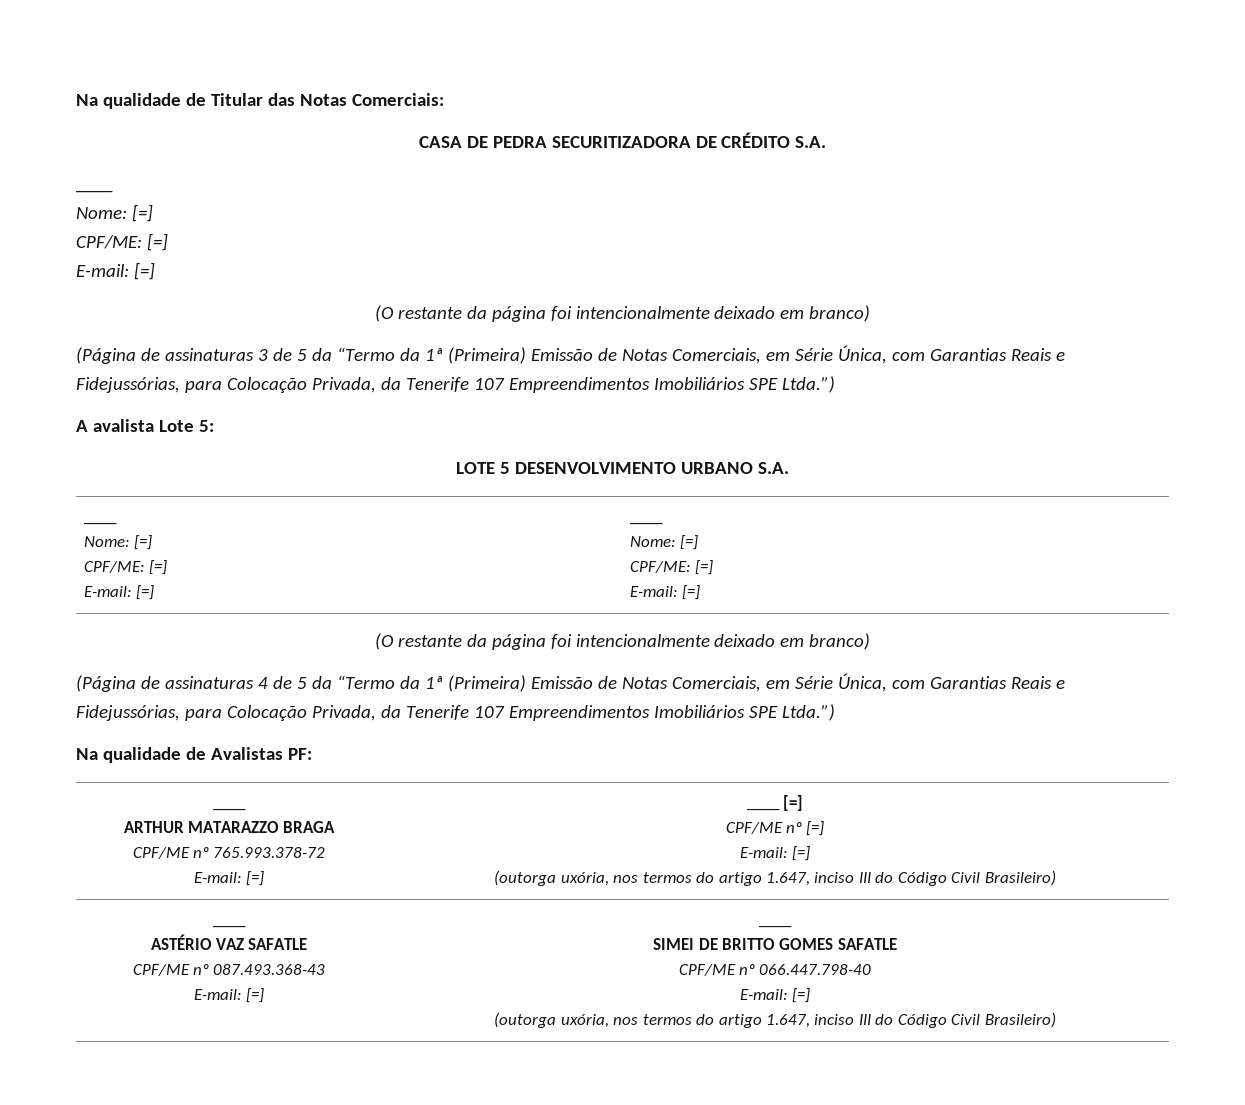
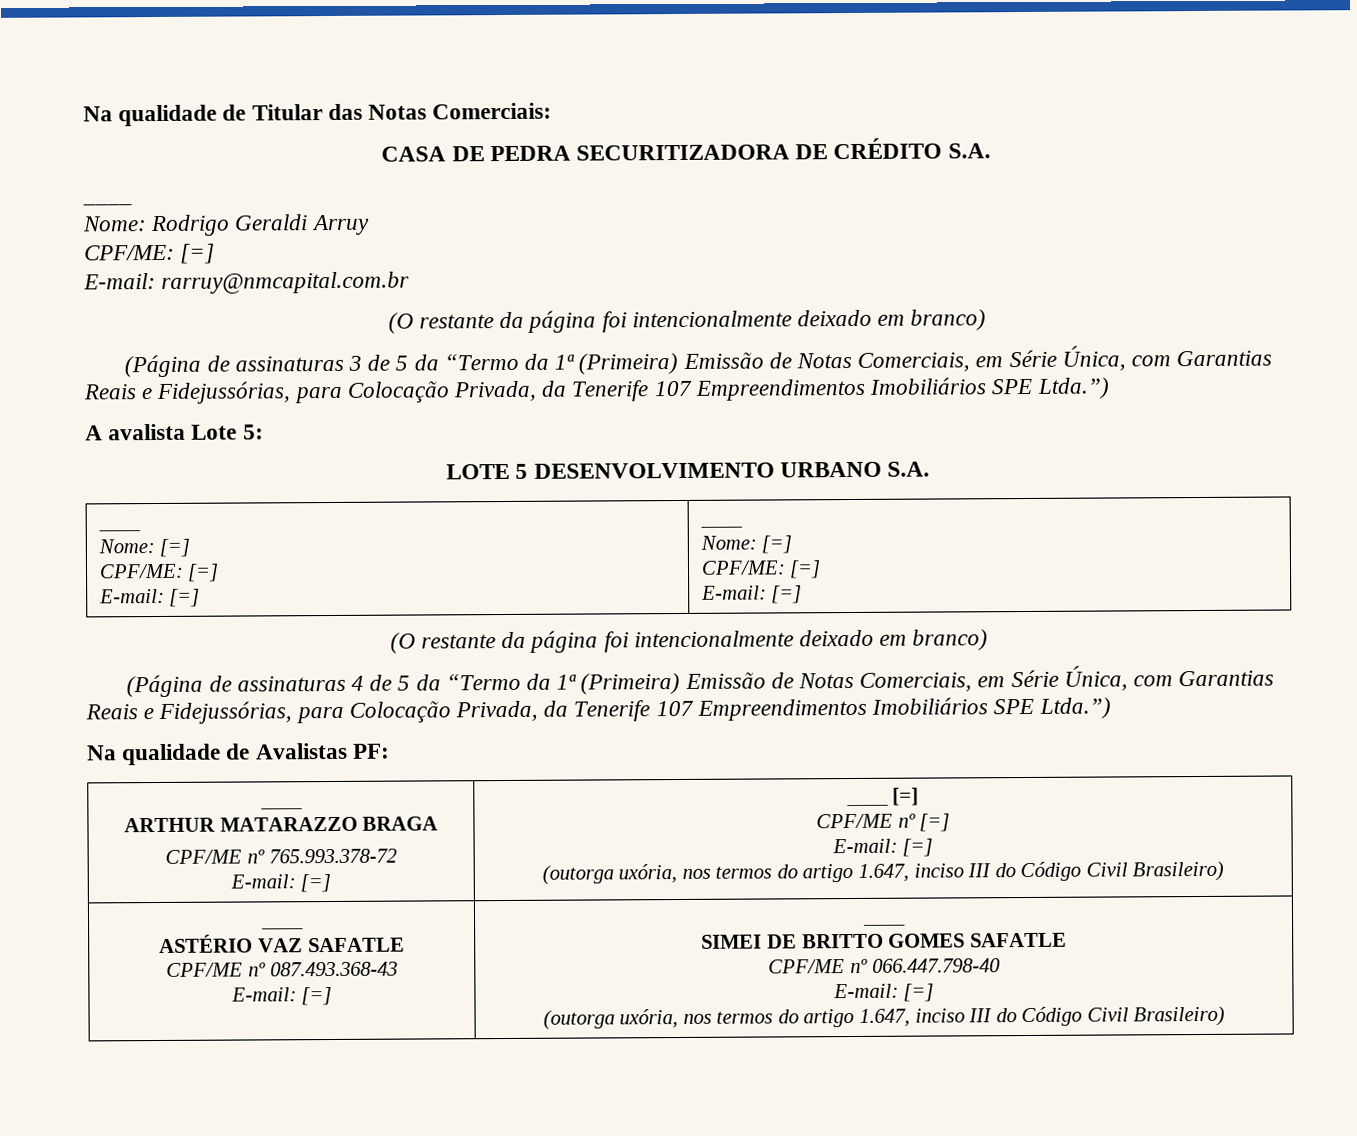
  CASA DE PEDRA SECURITIZADORA DE CRÉDITO S.A.
  ____
- Nome: [=]
+ Nome: Rodrigo Geraldi Arruy
  CPF/ME: [=]
- E-mail: [=]
+ E-mail: rarruy@nmcapital.com.br

